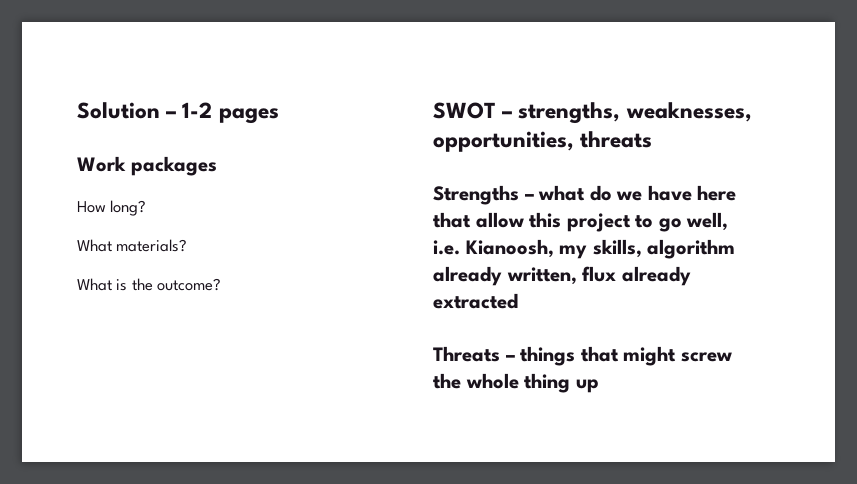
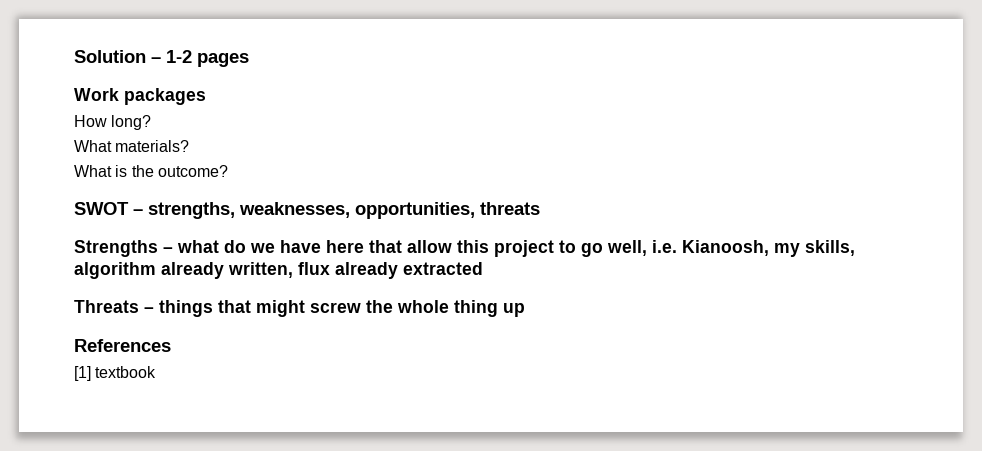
+ References
+ [1] textbook

